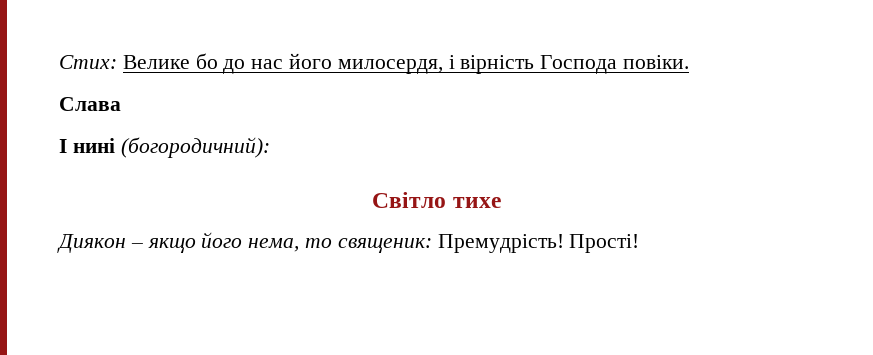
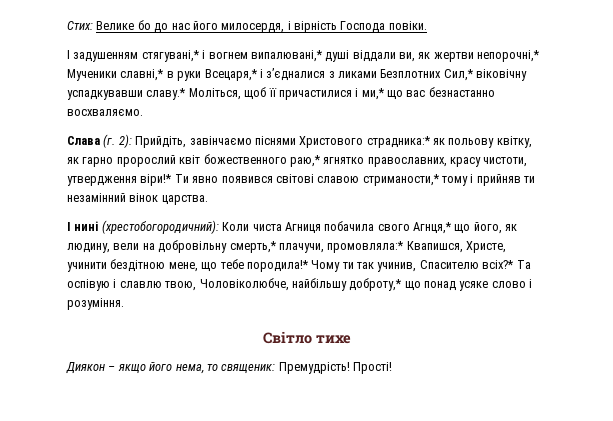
- Слава
- І нині (богородичний):
+ І задушенням стягувані,* і вогнем випалювані,* душі віддали ви, як жертви непорочні,* Мученики славні,* в руки Всецаря,* і з’єдналися з ликами Безплотних Сил,* віковічну успадкувавши славу.* Моліться, щоб її причастилися і ми,* що вас безнастанно восхваляємо.
+ Слава (г. 2): Прийдіть, завінчаємо піснями Христового страдника:* як польову квітку, як гарно пророслий квіт божественного раю,* ягнятко православних, красу чистоти, утвердження віри!* Ти явно появився світові славою стриманости,* тому і прийняв ти незамінний вінок царства.
+ І нині (хрестобогородичний): Коли чиста Агниця побачила свого Агнця,* що його, як людину, вели на добровільну смерть,* плачучи, промовляла:* Квапишся, Христе, учинити бездітною мене, що тебе породила!* Чому ти так учинив, Спасителю всіх?* Та оспівую і славлю твою, Чоловіколюбче, найбільшу доброту,* що понад усяке слово і розуміння.

